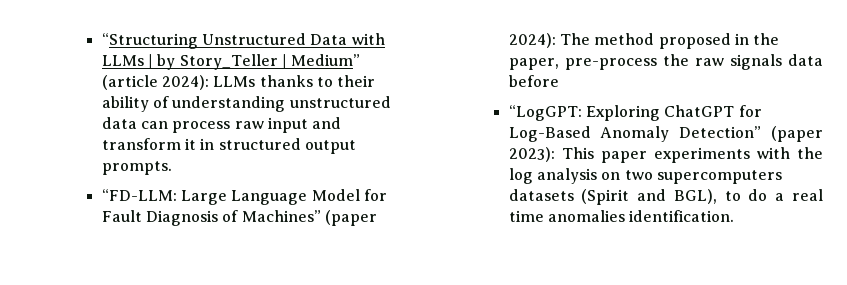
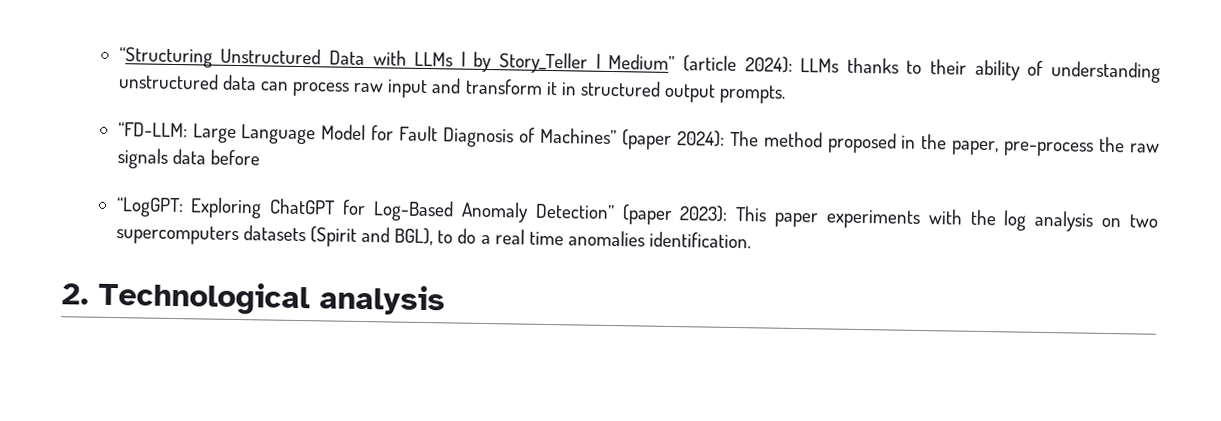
+ 2. Technological analysis

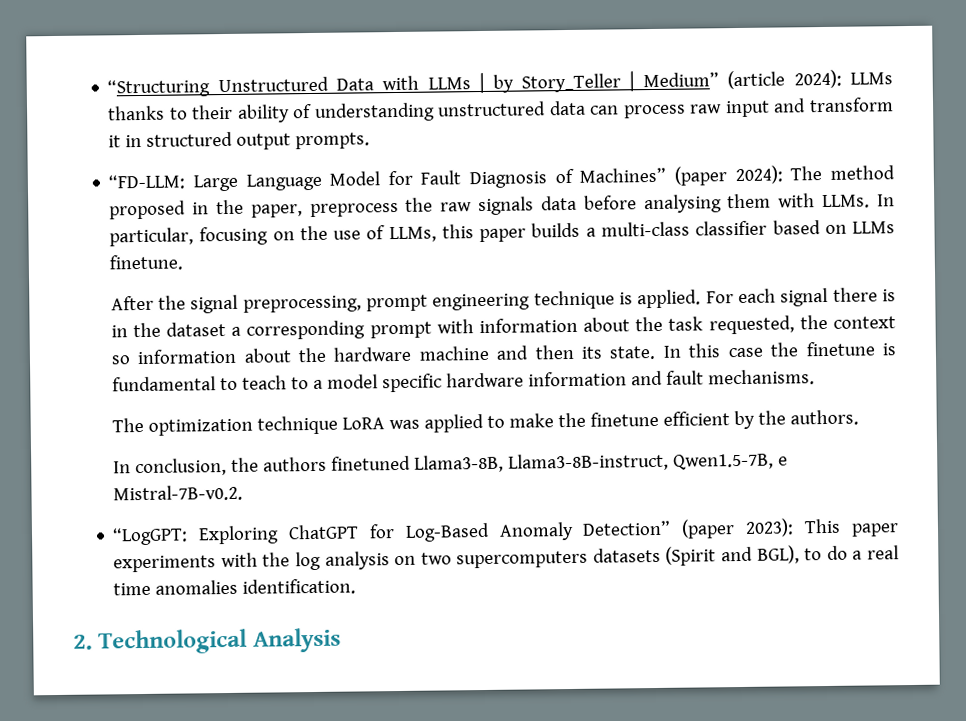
- “FD-LLM: Large Language Model for Fault Diagnosis of Machines” (paper 2024): The method proposed in the paper, pre-process the raw signals data before
+ “FD-LLM: Large Language Model for Fault Diagnosis of Machines” (paper 2024): The method proposed in the paper, preprocess the raw signals data before analysing them with LLMs. In particular, focusing on the use of LLMs, this paper builds a multi-class classifier based on LLMs finetune.
+ After the signal preprocessing, prompt engineering technique is applied. For each signal there is in the dataset a corresponding prompt with information about the task requested, the context so information about the hardware machine and then its state. In this case the finetune is fundamental to teach to a model specific hardware information and fault mechanisms.
+ The optimization technique LoRA was applied to make the finetune efficient by the authors.
+ In conclusion, the authors finetuned Llama3-8B, Llama3-8B-instruct, Qwen1.5-7B, e Mistral-7B-v0.2.
- 2. Technological analysis
+ 2. Technological Analysis

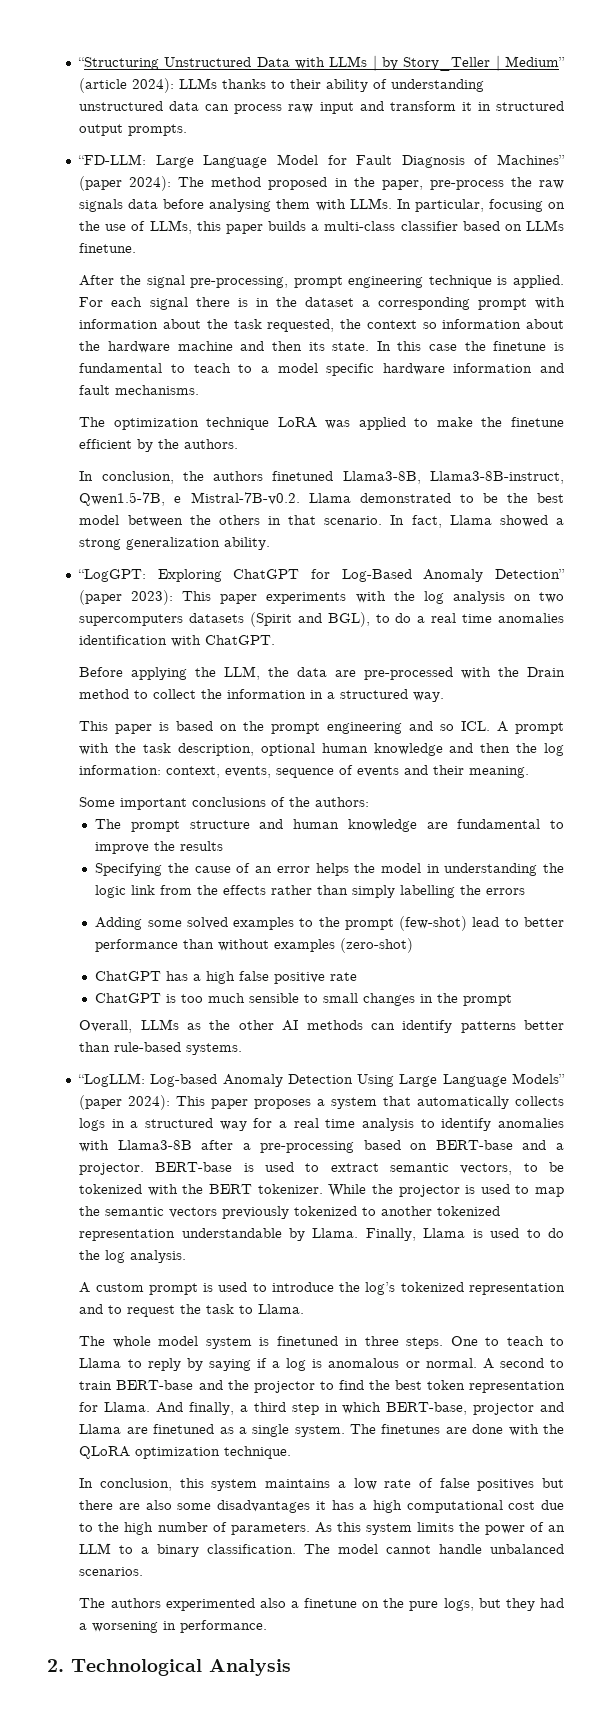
- “FD-LLM: Large Language Model for Fault Diagnosis of Machines” (paper 2024): The method proposed in the paper, preprocess the raw signals data before analysing them with LLMs.
+ “FD-LLM: Large Language Model for Fault Diagnosis of Machines” (paper 2024): The method proposed in the paper, pre-process the raw signals data before analysing them with LLMs.
- After the signal preprocessing, prompt engineering technique is applied.
+ After the signal pre-processing, prompt engineering technique is applied.
- In conclusion, the authors finetuned Llama3-8B, Llama3-8B-instruct, Qwen1.5-7B, e Mistral-7B-v0.2.
+ In conclusion, the authors finetuned Llama3-8B, Llama3-8B-instruct, Qwen1.5-7B, e Mistral-7B-v0.2. Llama demonstrated to be the best model between the others in that scenario. In fact, Llama showed a strong generalization ability.
- “LogGPT: Exploring ChatGPT for Log-Based Anomaly Detection” (paper 2023): This paper experiments with the log analysis on two supercomputers datasets (Spirit and BGL), to do a real time anomalies identification.
+ “LogGPT: Exploring ChatGPT for Log-Based Anomaly Detection” (paper 2023): This paper experiments with the log analysis on two supercomputers datasets (Spirit and BGL), to do a real time anomalies identification with ChatGPT.
+ Before applying the LLM, the data are pre-processed with the Drain method to collect the information in a structured way.
+ This paper is based on the prompt engineering and so ICL. A prompt with the task description, optional human knowledge and then the log information: context, events, sequence of events and their meaning.
+ Some important conclusions of the authors:
+ The prompt structure and human knowledge are fundamental to improve the results
+ Specifying the cause of an error helps the model in understanding the logic link from the effects rather than simply labelling the errors
+ Adding some solved examples to the prompt (few-shot) lead to better performance than without examples (zero-shot)
+ ChatGPT has a high false positive rate
+ ChatGPT is too much sensible to small changes in the prompt
+ Overall, LLMs as the other AI methods can identify patterns better than rule-based systems.
+ “LogLLM: Log-based Anomaly Detection Using Large Language Models” (paper 2024): This paper proposes a system that automatically collects logs in a structured way for a real time analysis to identify anomalies with Llama3-8B after a pre-processing based on BERT-base and a projector. BERT-base is used to extract semantic vectors, to be tokenized with the BERT tokenizer. While the projector is used to map the semantic vectors previously tokenized to another tokenized representation understandable by Llama. Finally, Llama is used to do the log analysis.
+ A custom prompt is used to introduce the log’s tokenized representation and to request the task to Llama.
+ The whole model system is finetuned in three steps. One to teach to Llama to reply by saying if a log is anomalous or normal. A second to train BERT-base and the projector to find the best token representation for Llama. And finally, a third step in which BERT-base, projector and Llama are finetuned as a single system. The finetunes are done with the QLoRA optimization technique.
+ In conclusion, this system maintains a low rate of false positives but there are also some disadvantages it has a high computational cost due to the high number of parameters. As this system limits the power of an LLM to a binary classification. The model cannot handle unbalanced scenarios.
+ The authors experimented also a finetune on the pure logs, but they had a worsening in performance.

